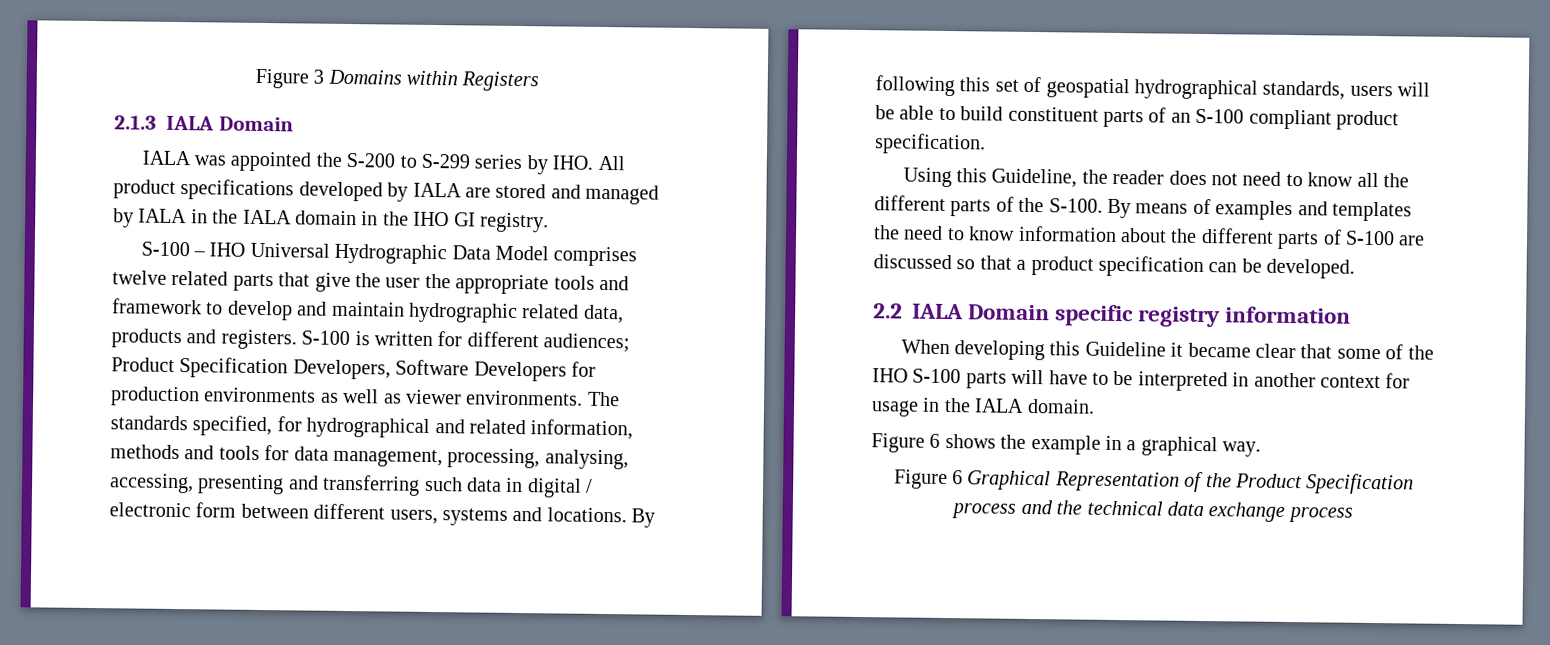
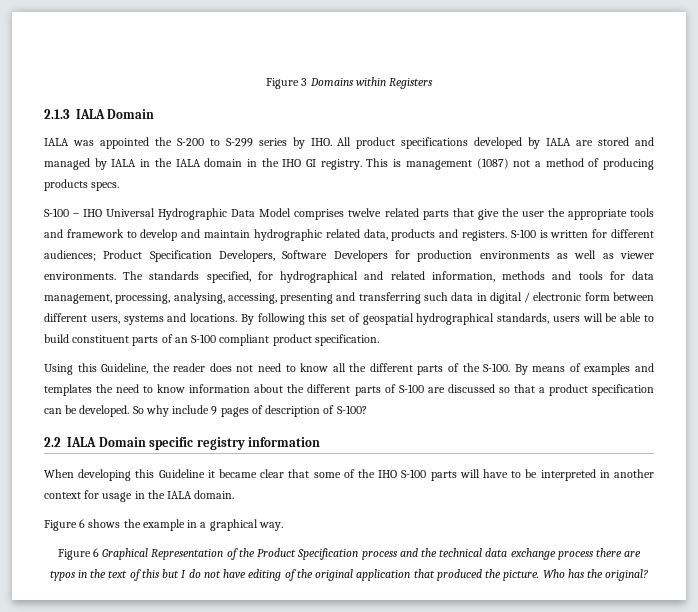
+ This is management (1087) not a method of producing products specs.
+ So why include 9 pages of description of S-100?
- Figure 6 Graphical Representation of the Product Specification process and the technical data exchange process
+ Figure 6 Graphical Representation of the Product Specification process and the technical data exchange process there are typos in the text of this but I do not have editing of the original application that produced the picture. Who has the original?

